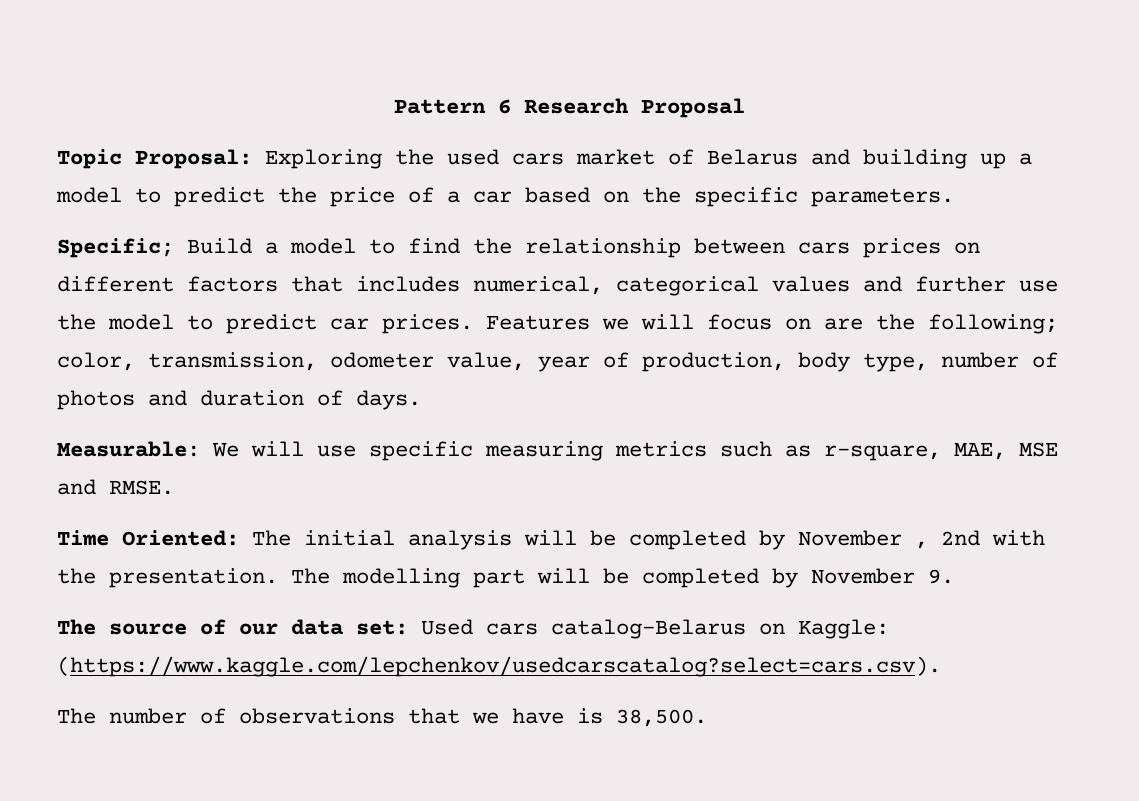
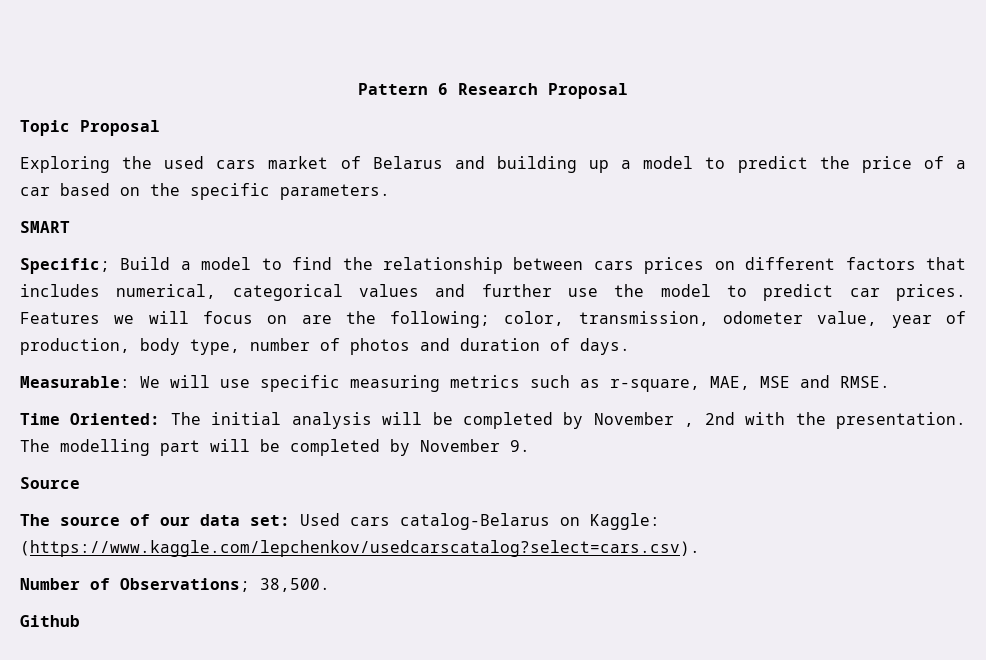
- Topic Proposal: Exploring the used cars market of Belarus and building up a model to predict the price of a car based on the specific parameters.
+ Topic Proposal
+ Exploring the used cars market of Belarus and building up a model to predict the price of a car based on the specific parameters.
+ SMART
+ Source
- The number of observations that we have is 38,500.
+ Number of Observations; 38,500.
+ Github

